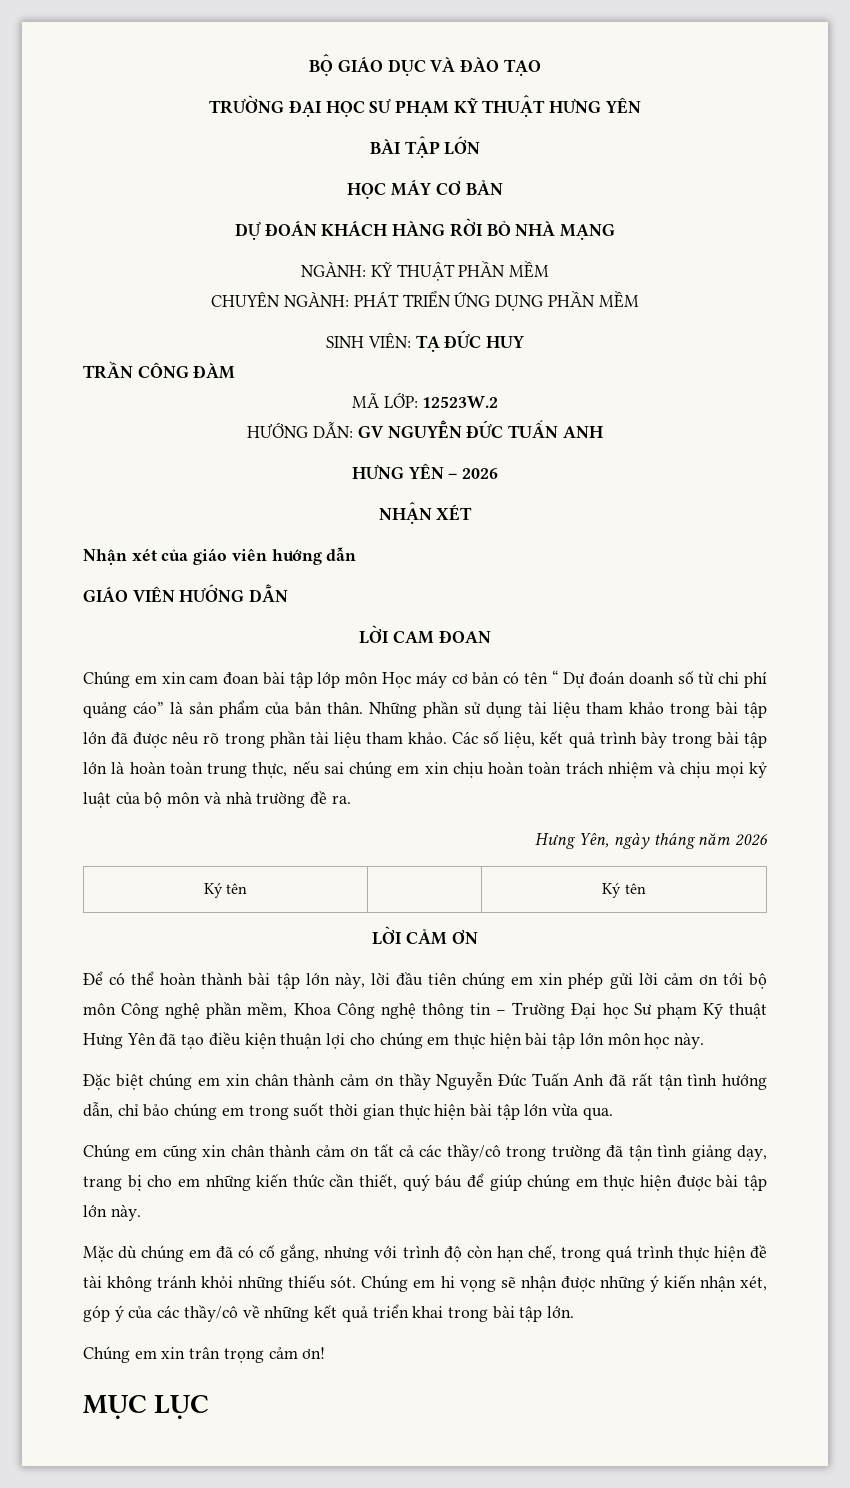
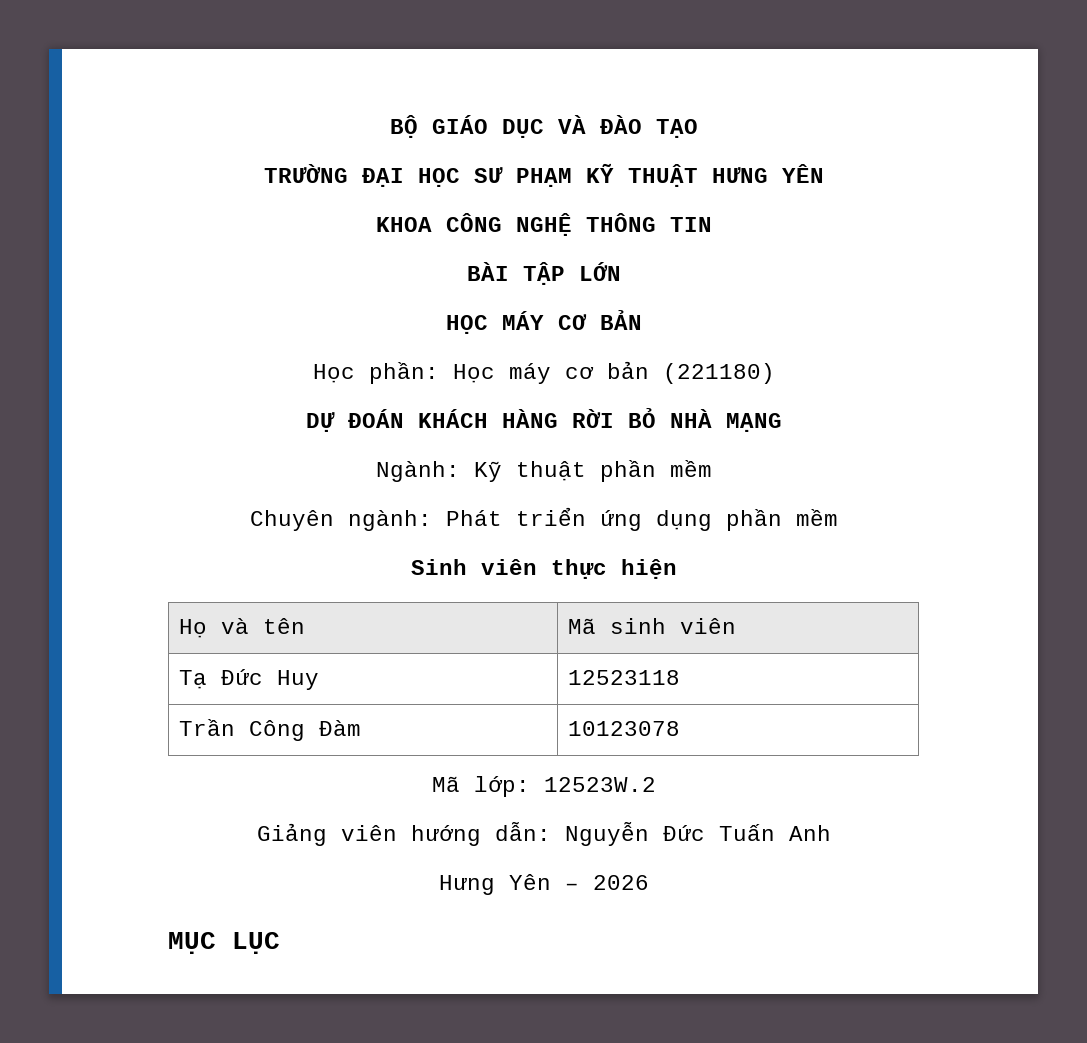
+ KHOA CÔNG NGHỆ THÔNG TIN
+ Học phần: Học máy cơ bản (221180)
- NGÀNH: KỸ THUẬT PHẦN MỀM
- CHUYÊN NGÀNH: PHÁT TRIỂN ỨNG DỤNG PHẦN MỀM
- SINH VIÊN: TẠ ĐỨC HUY
- TRẦN CÔNG ĐÀM
- MÃ LỚP: 12523W.2
- HƯỚNG DẪN: GV NGUYỄN ĐỨC TUẤN ANH
- HƯNG YÊN – 2026
- NHẬN XÉT
- Nhận xét của giáo viên hướng dẫn
- GIÁO VIÊN HƯỚNG DẪN
- LỜI CAM ĐOAN
- Chúng em xin cam đoan bài tập lớp môn Học máy cơ bản có tên “ Dự đoán doanh số từ chi phí quảng cáo” là sản phẩm của bản thân. Những phần sử dụng tài liệu tham khảo trong bài tập lớn đã được nêu rõ trong phần tài liệu tham khảo. Các số liệu, kết quả trình bày trong bài tập lớn là hoàn toàn trung thực, nếu sai chúng em xin chịu hoàn toàn trách nhiệm và chịu mọi kỷ luật của bộ môn và nhà trường đề ra.
- Hưng Yên, ngày tháng năm 2026
- Ký tên | | Ký tên
- LỜI CẢM ƠN
- Để có thể hoàn thành bài tập lớn này, lời đầu tiên chúng em xin phép gửi lời cảm ơn tới bộ môn Công nghệ phần mềm, Khoa Công nghệ thông tin – Trường Đại học Sư phạm Kỹ thuật Hưng Yên đã tạo điều kiện thuận lợi cho chúng em thực hiện bài tập lớn môn học này.
- Đặc biệt chúng em xin chân thành cảm ơn thầy Nguyễn Đức Tuấn Anh đã rất tận tình hướng dẫn, chỉ bảo chúng em trong suốt thời gian thực hiện bài tập lớn vừa qua.
- Chúng em cũng xin chân thành cảm ơn tất cả các thầy/cô trong trường đã tận tình giảng dạy, trang bị cho em những kiến thức cần thiết, quý báu để giúp chúng em thực hiện được bài tập lớn này.
- Mặc dù chúng em đã có cố gắng, nhưng với trình độ còn hạn chế, trong quá trình thực hiện đề tài không tránh khỏi những thiếu sót. Chúng em hi vọng sẽ nhận được những ý kiến nhận xét, góp ý của các thầy/cô về những kết quả triển khai trong bài tập lớn.
- Chúng em xin trân trọng cảm ơn!
+ Ngành: Kỹ thuật phần mềm
+ Chuyên ngành: Phát triển ứng dụng phần mềm
+ Sinh viên thực hiện
+ Họ và tên | Mã sinh viên
+ Tạ Đức Huy | 12523118
+ Trần Công Đàm | 10123078
+ Mã lớp: 12523W.2
+ Giảng viên hướng dẫn: Nguyễn Đức Tuấn Anh
+ Hưng Yên – 2026

